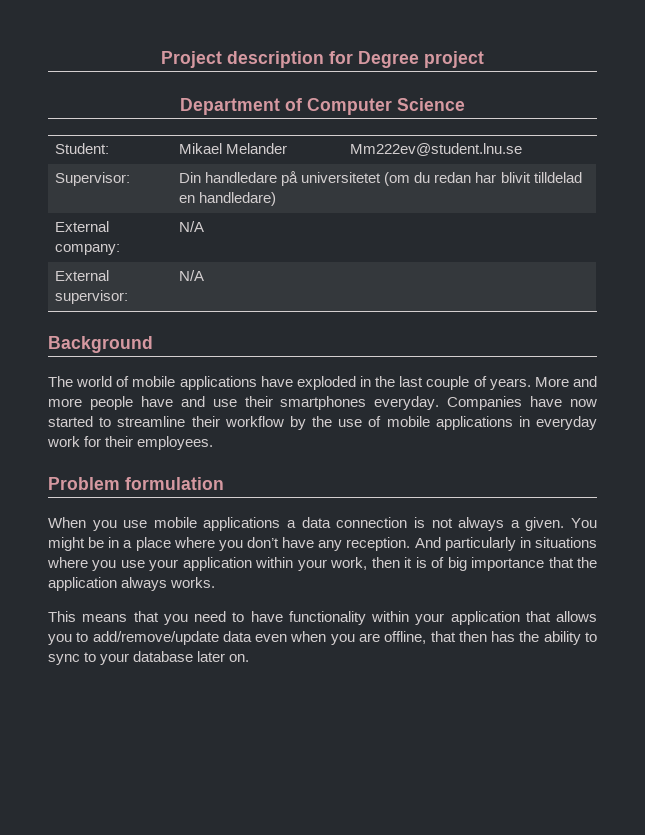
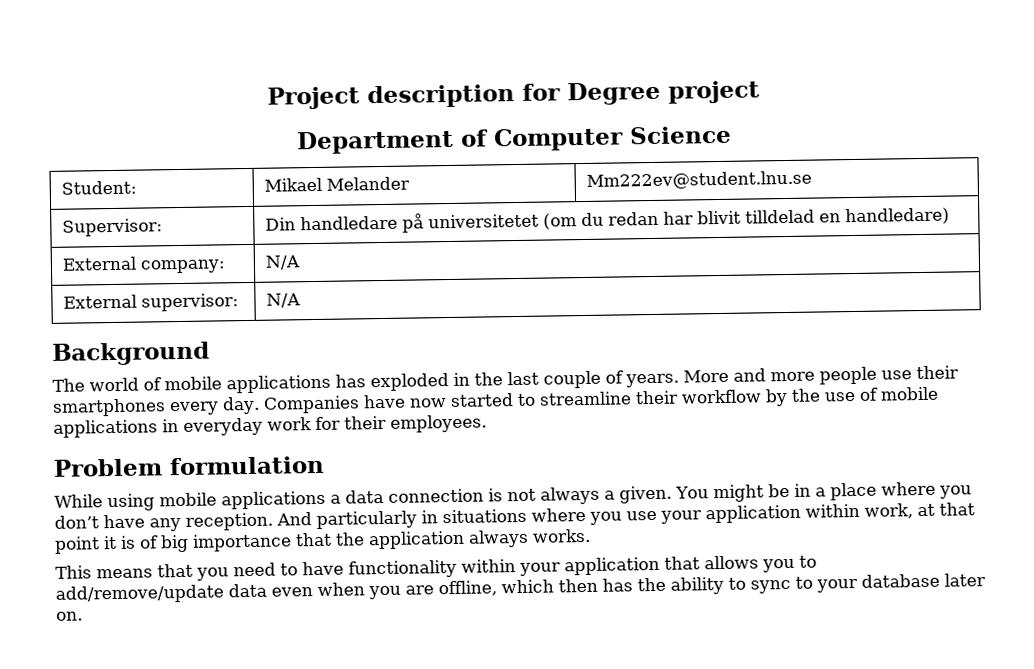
- The world of mobile applications have exploded in the last couple of years.
+ The world of mobile applications has exploded in the last couple of years.
- More and more people have and use their smartphones everyday.
+ More and more people use their smartphones every day.
- When you use mobile applications a data connection is not always a given.
+ While using mobile applications a data connection is not always a given.
- And particularly in situations where you use your application within your work, then it is of big importance that the application always works.
+ And particularly in situations where you use your application within work, at that point it is of big importance that the application always works.
- This means that you need to have functionality within your application that allows you to add/remove/update data even when you are offline, that then has the ability to sync to your database later on.
+ This means that you need to have functionality within your application that allows you to add/remove/update data even when you are offline, which then has the ability to sync to your database later on.

